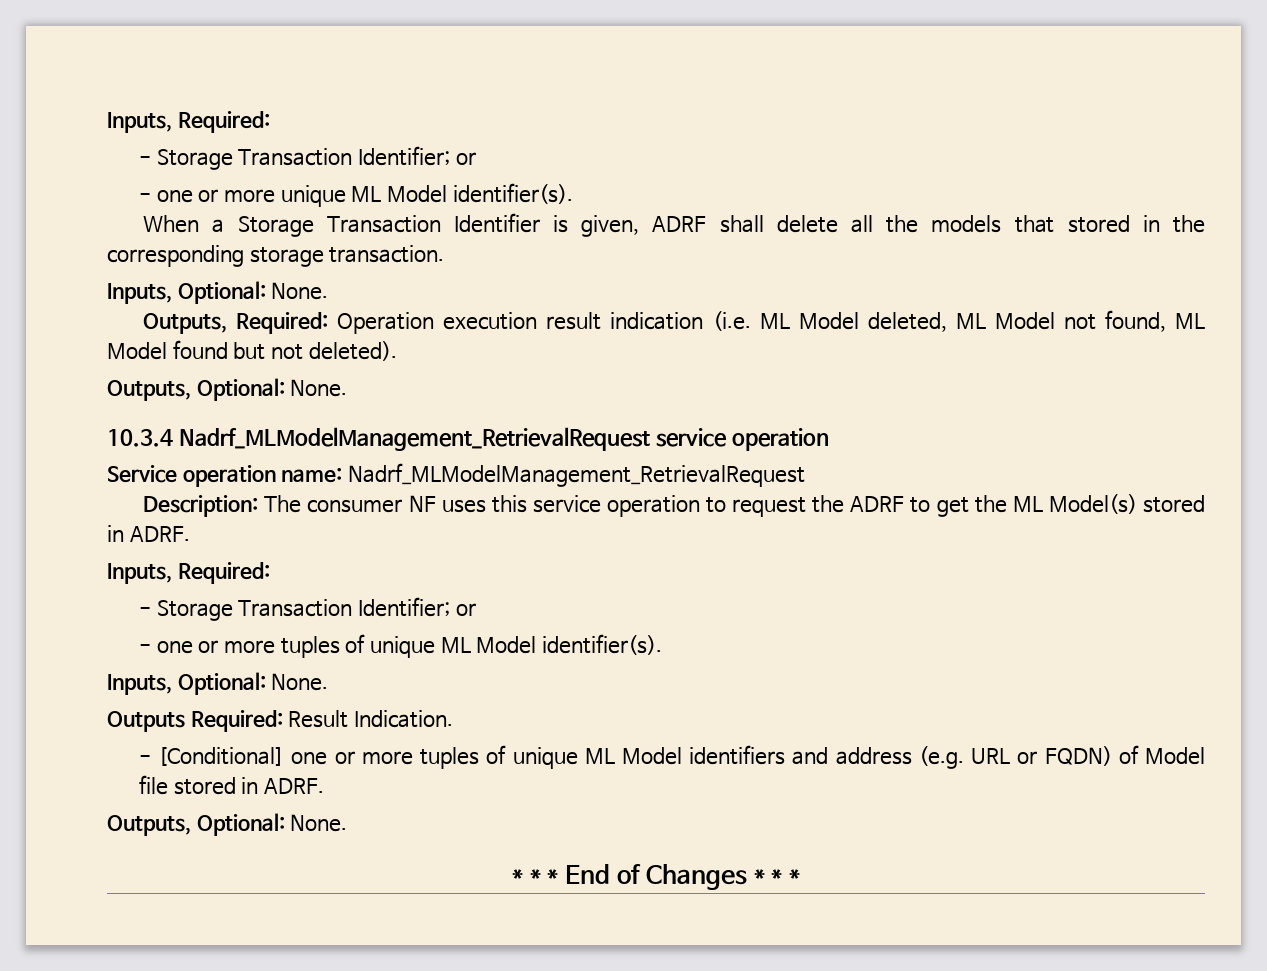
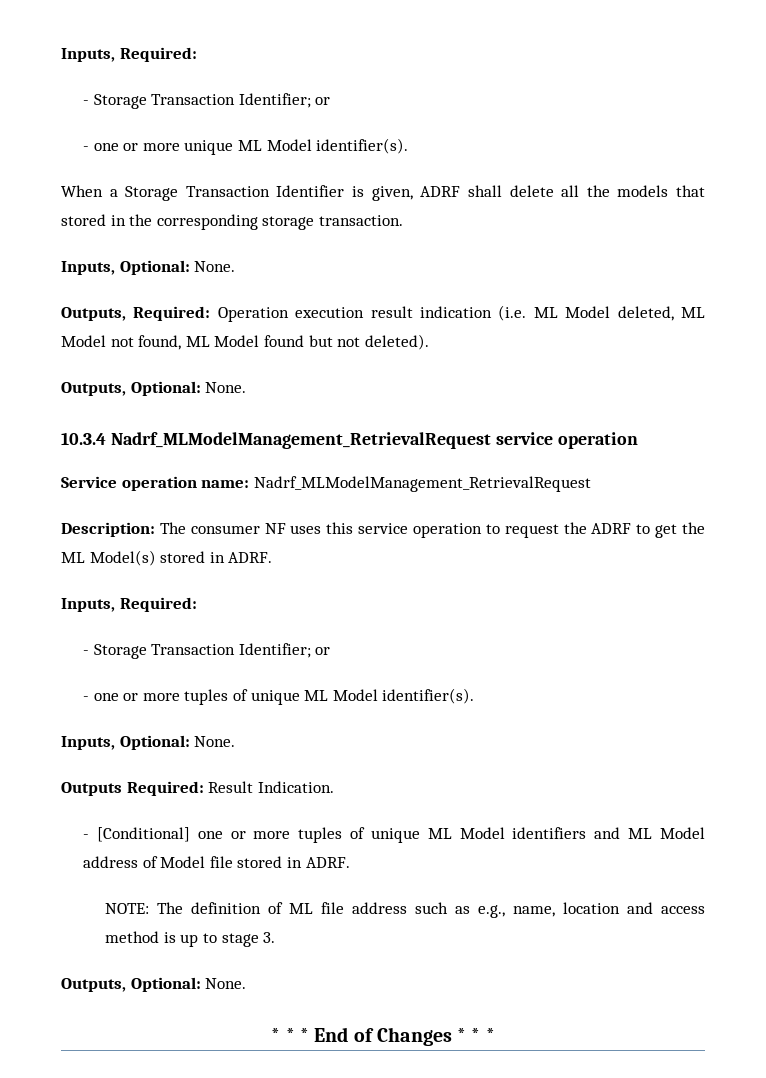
- - [Conditional] one or more tuples of unique ML Model identifiers and address (e.g. URL or FQDN) of Model file stored in ADRF.
+ - [Conditional] one or more tuples of unique ML Model identifiers and ML Model address of Model file stored in ADRF.
+ NOTE: The definition of ML file address such as e.g., name, location and access method is up to stage 3.

